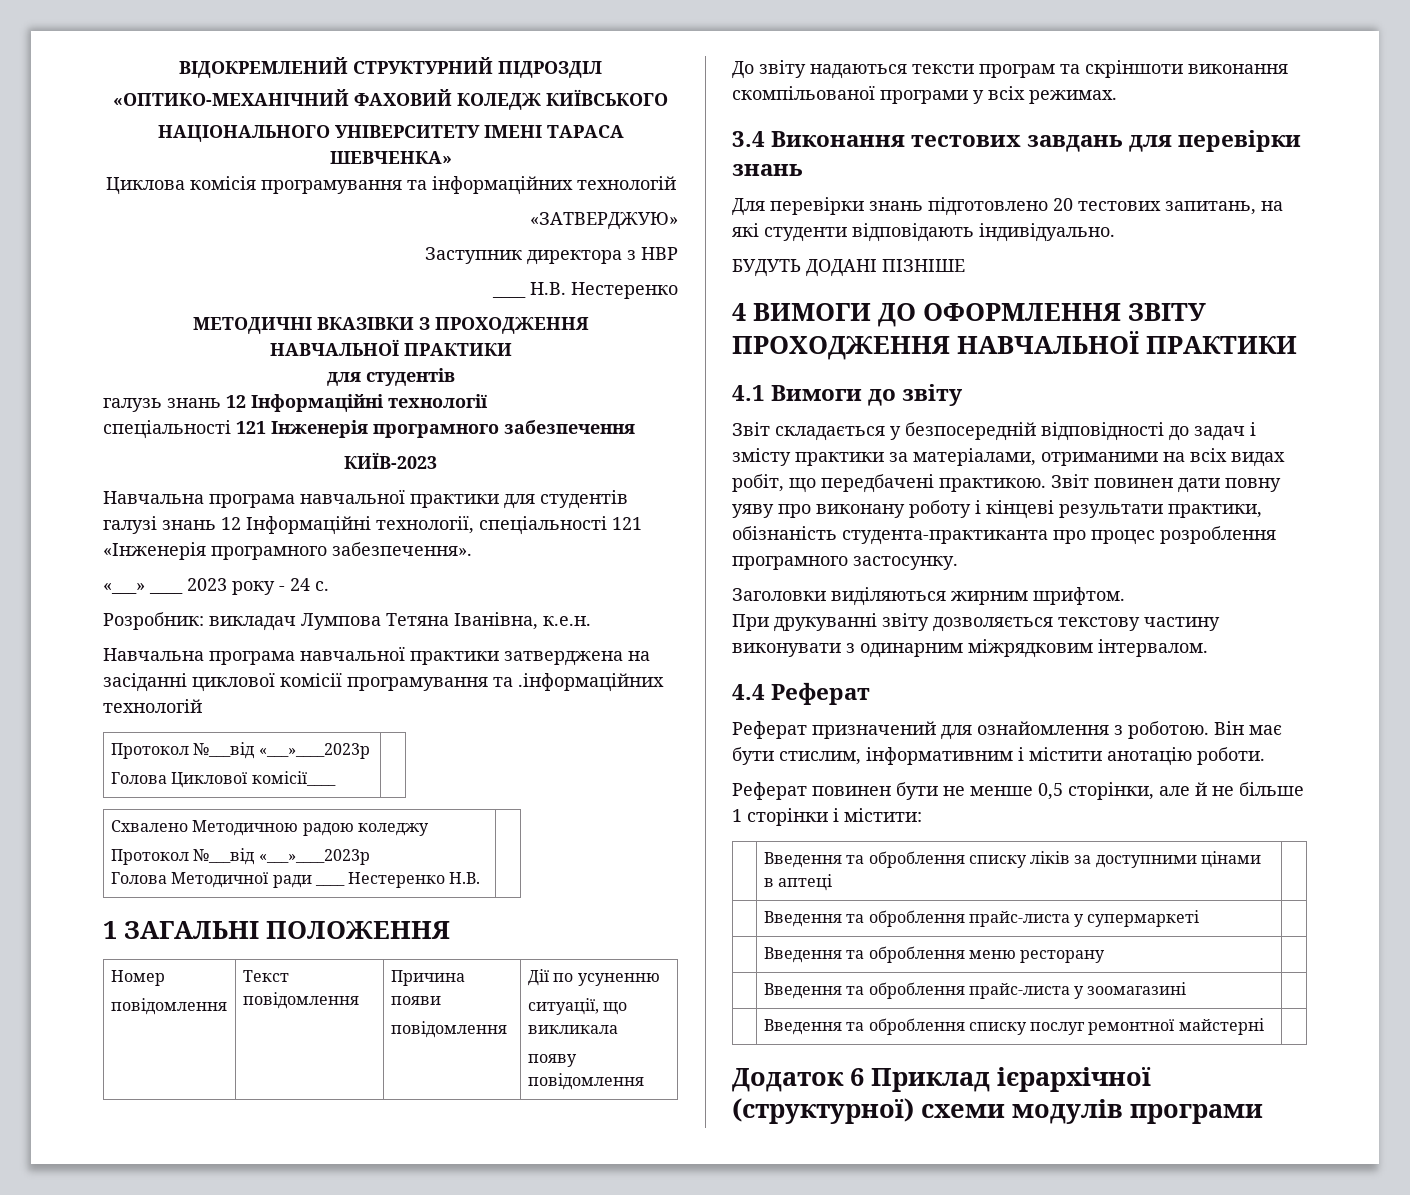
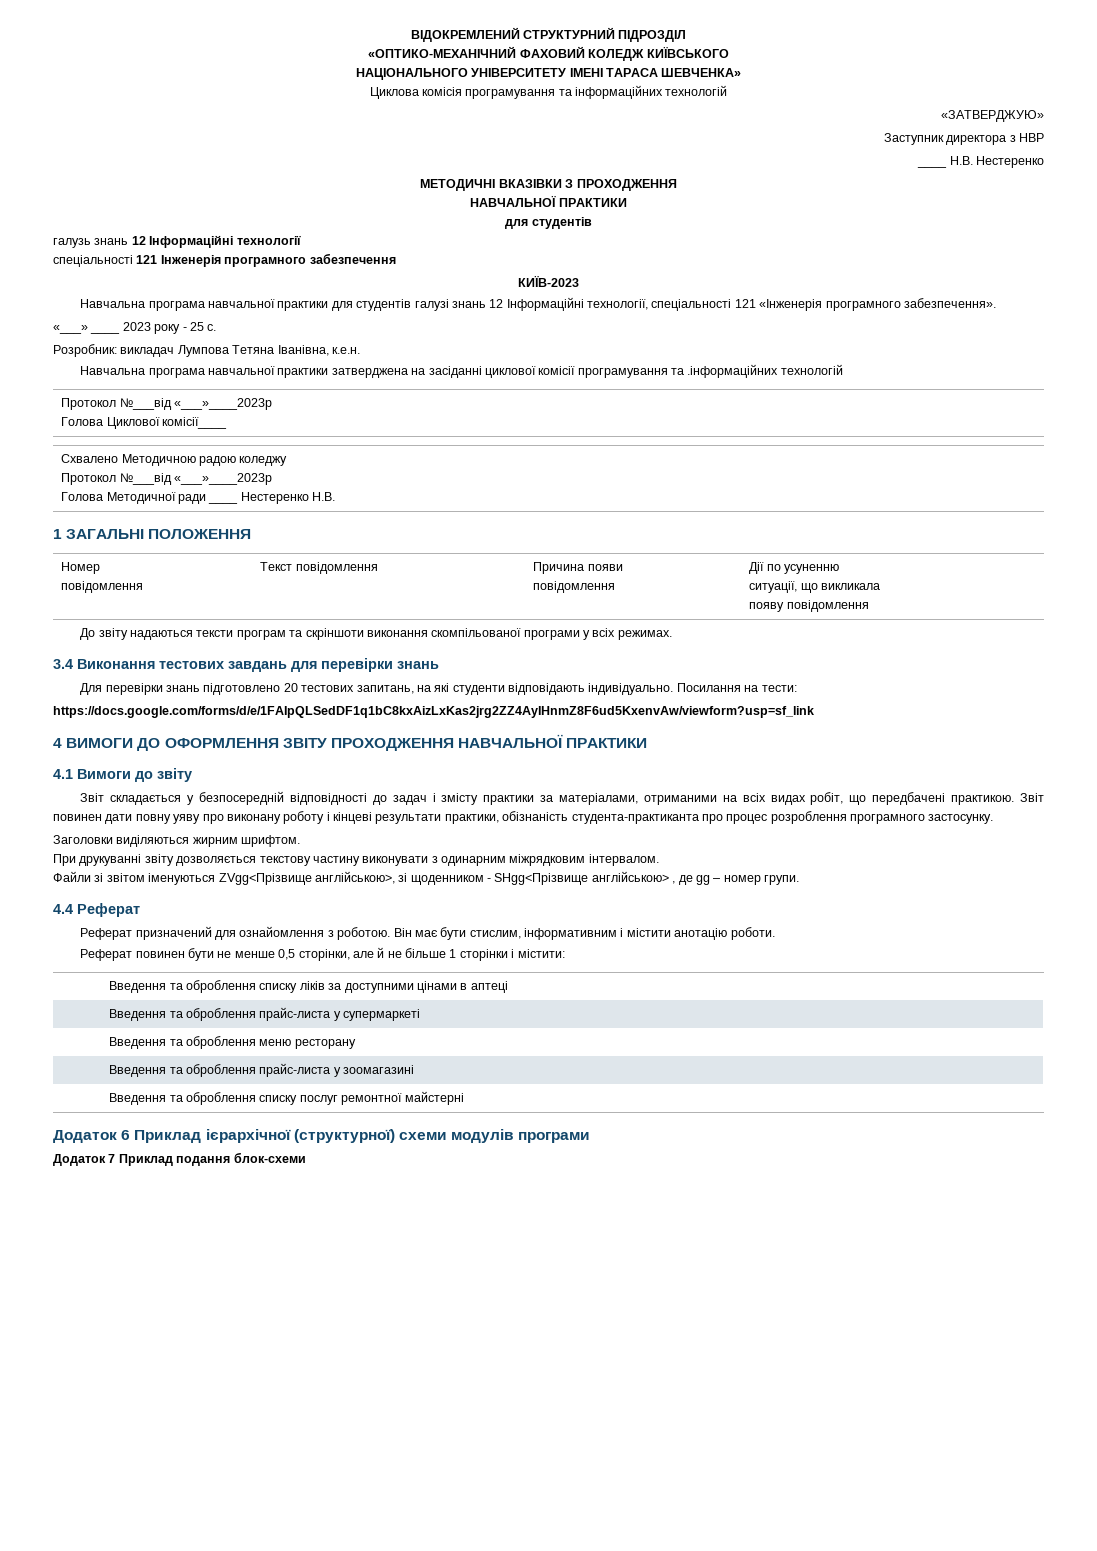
- «___» ____ 2023 року - 24 с.
+ «___» ____ 2023 року - 25 с.
- Для перевірки знань підготовлено 20 тестових запитань, на які студенти відповідають індивідуально.
- БУДУТЬ ДОДАНІ ПІЗНІШЕ
+ Для перевірки знань підготовлено 20 тестових запитань, на які студенти відповідають індивідуально. Посилання на тести:
+ https://docs.google.com/forms/d/e/1FAIpQLSedDF1q1bC8kxAizLxKas2jrg2ZZ4AyIHnmZ8F6ud5KxenvAw/viewform?usp=sf_link
+ Файли зі звітом іменуються ZVgg<Прізвище англійською>, зі щоденником - SHgg<Прізвище англійською> , де gg – номер групи.
+ Додаток 7 Приклад подання блок-схеми

